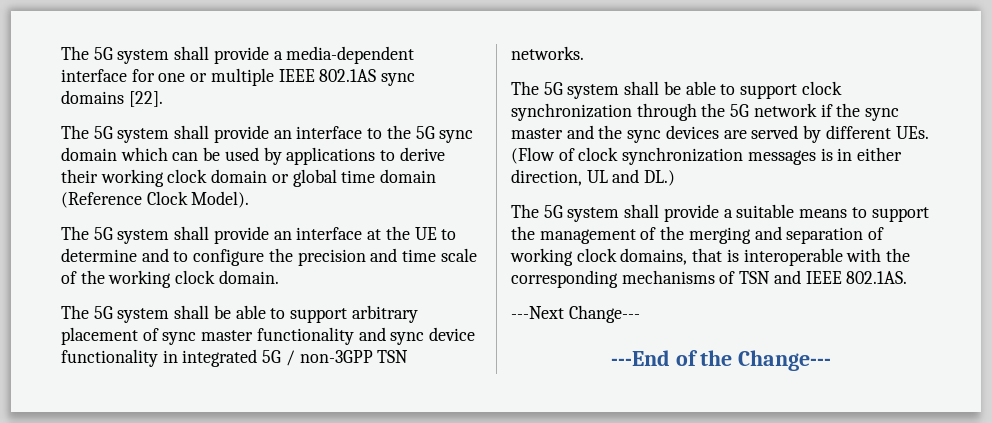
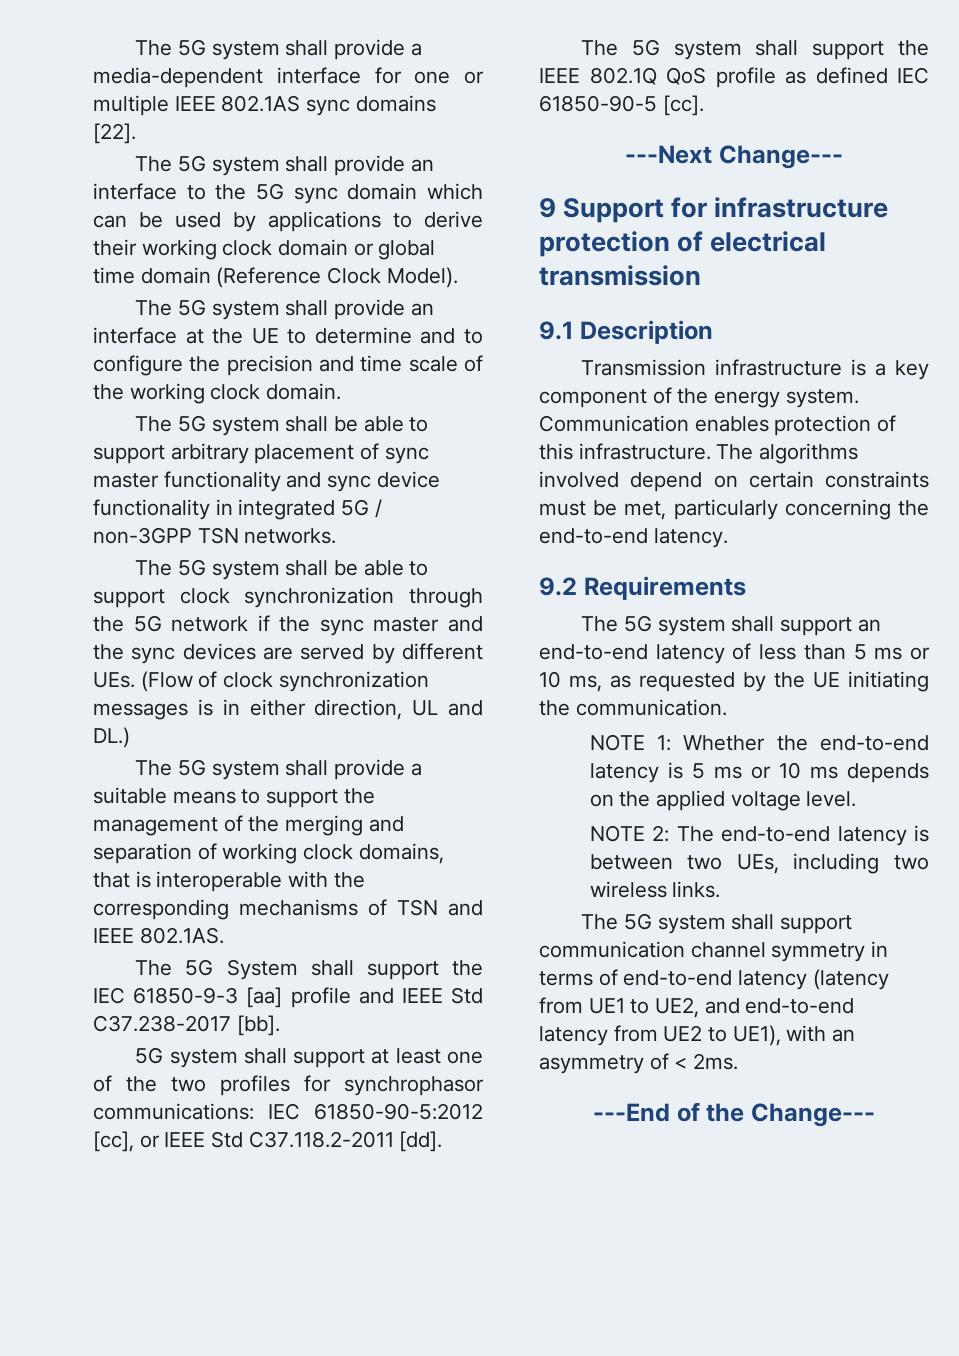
+ The 5G System shall support the IEC 61850-9-3 [aa] profile and IEEE Std C37.238-2017 [bb].
+ 5G system shall support at least one of the two profiles for synchrophasor communications: IEC 61850-90-5:2012 [cc], or IEEE Std C37.118.2-2011 [dd].
+ The 5G system shall support the IEEE 802.1Q QoS profile as defined IEC 61850-90-5 [cc].
  ---Next Change---
+ 9 Support for infrastructure protection of electrical transmission
+ 9.1 Description
+ Transmission infrastructure is a key component of the energy system. Communication enables protection of this infrastructure. The algorithms involved depend on certain constraints must be met, particularly concerning the end-to-end latency.
+ 9.2 Requirements
+ The 5G system shall support an end-to-end latency of less than 5 ms or 10 ms, as requested by the UE initiating the communication.
+ NOTE 1: Whether the end-to-end latency is 5 ms or 10 ms depends on the applied voltage level.
+ NOTE 2: The end-to-end latency is between two UEs, including two wireless links.
+ The 5G system shall support communication channel symmetry in terms of end-to-end latency (latency from UE1 to UE2, and end-to-end latency from UE2 to UE1), with an asymmetry of < 2ms.

